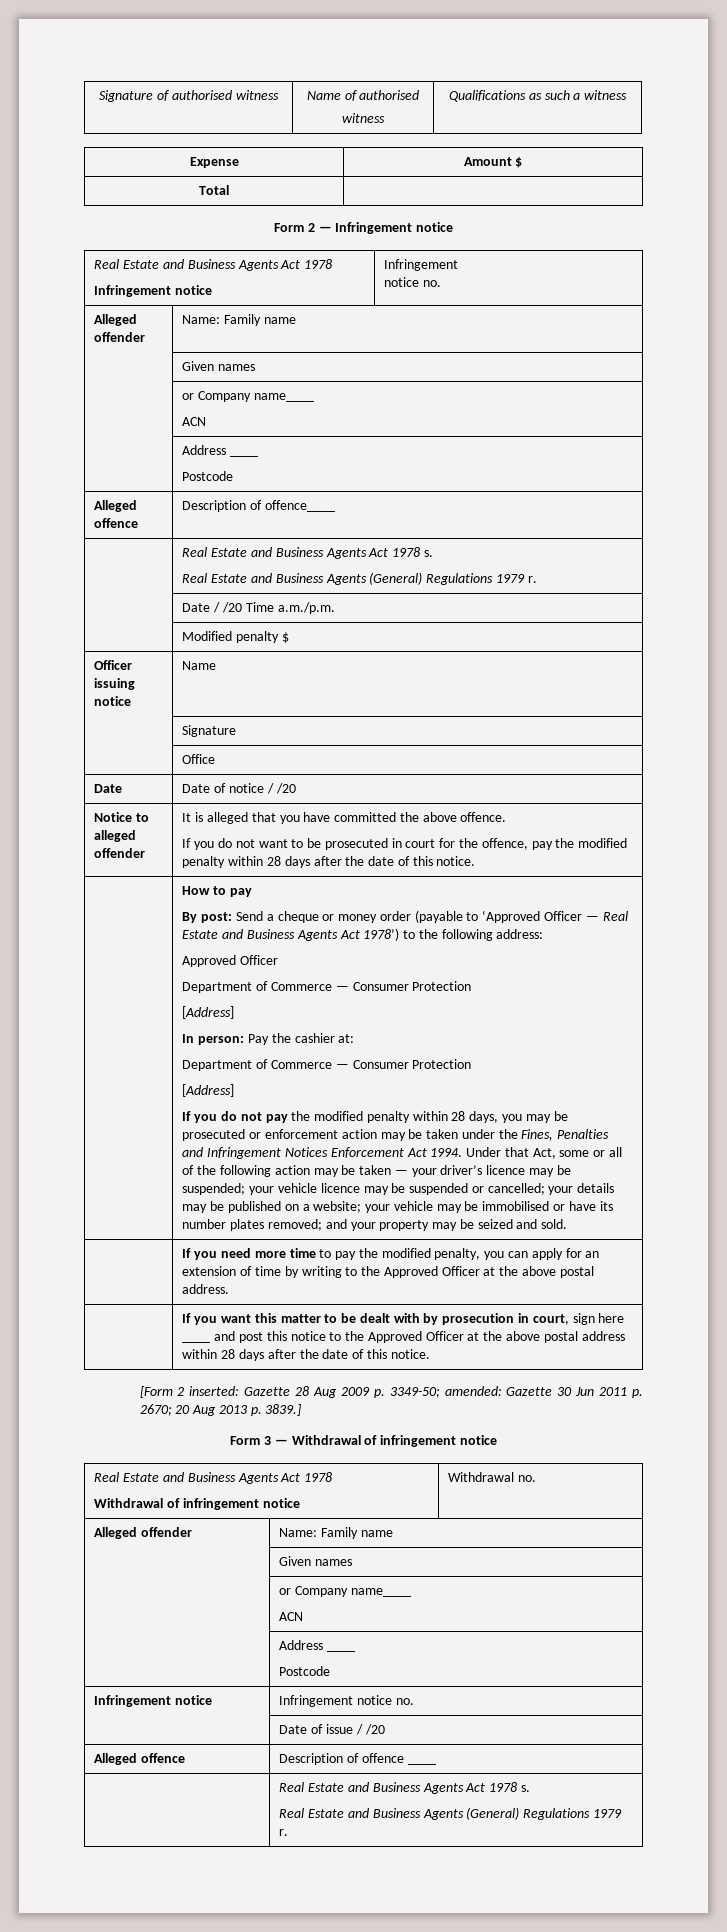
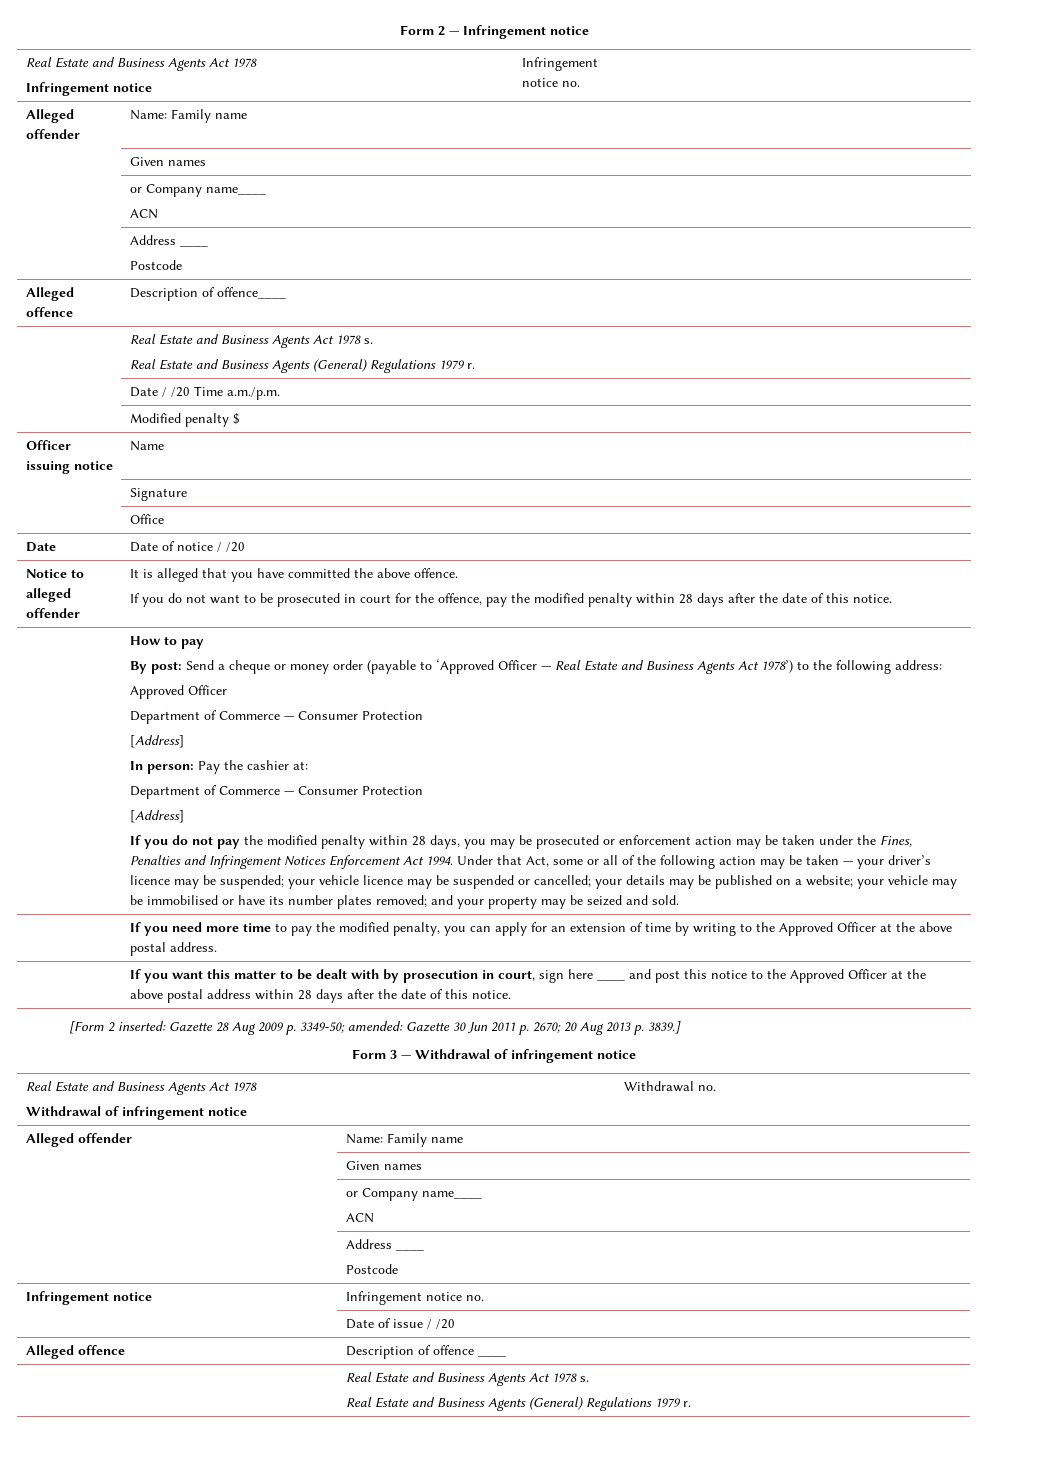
- Signature of authorised witness | Name of authorised
- witness | Qualifications as such a witness
- Expense | Amount $
- Total |

